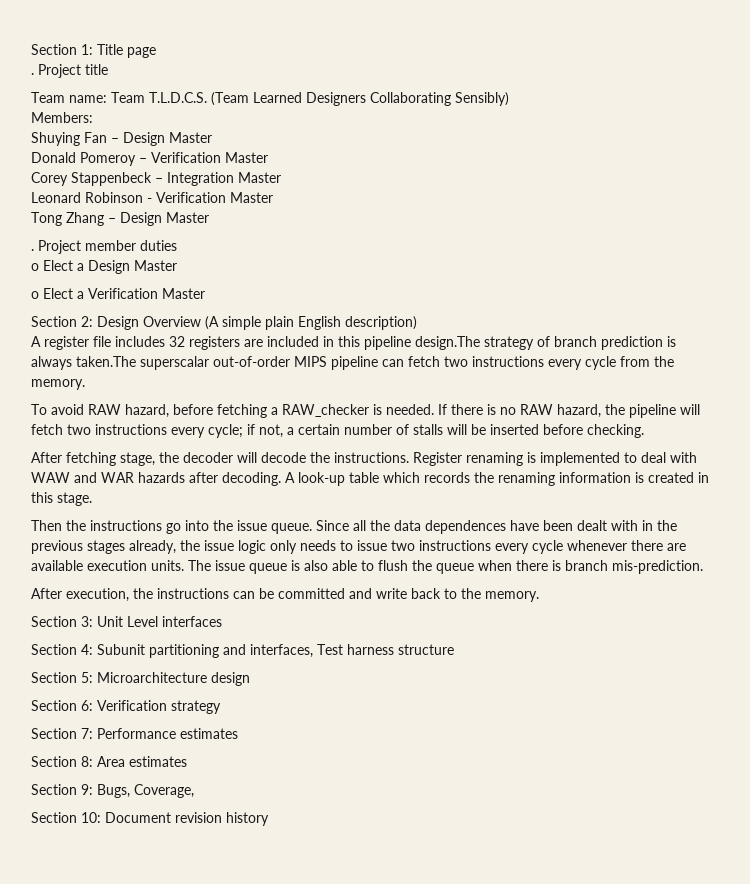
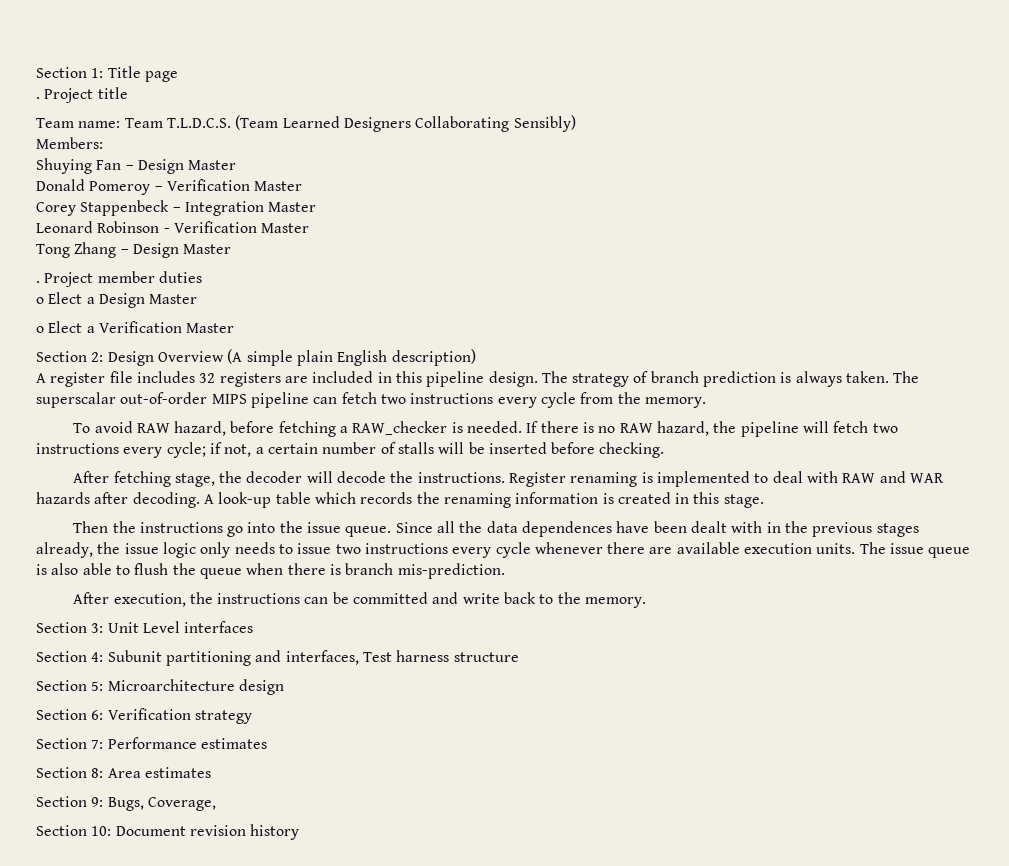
- A register file includes 32 registers are included in this pipeline design.The strategy of branch prediction is always taken.The superscalar out-of-order MIPS pipeline can fetch two instructions every cycle from the memory.
+ A register file includes 32 registers are included in this pipeline design. The strategy of branch prediction is always taken. The superscalar out-of-order MIPS pipeline can fetch two instructions every cycle from the memory.
- Register renaming is implemented to deal with WAW and WAR hazards after decoding.
+ Register renaming is implemented to deal with RAW and WAR hazards after decoding.

